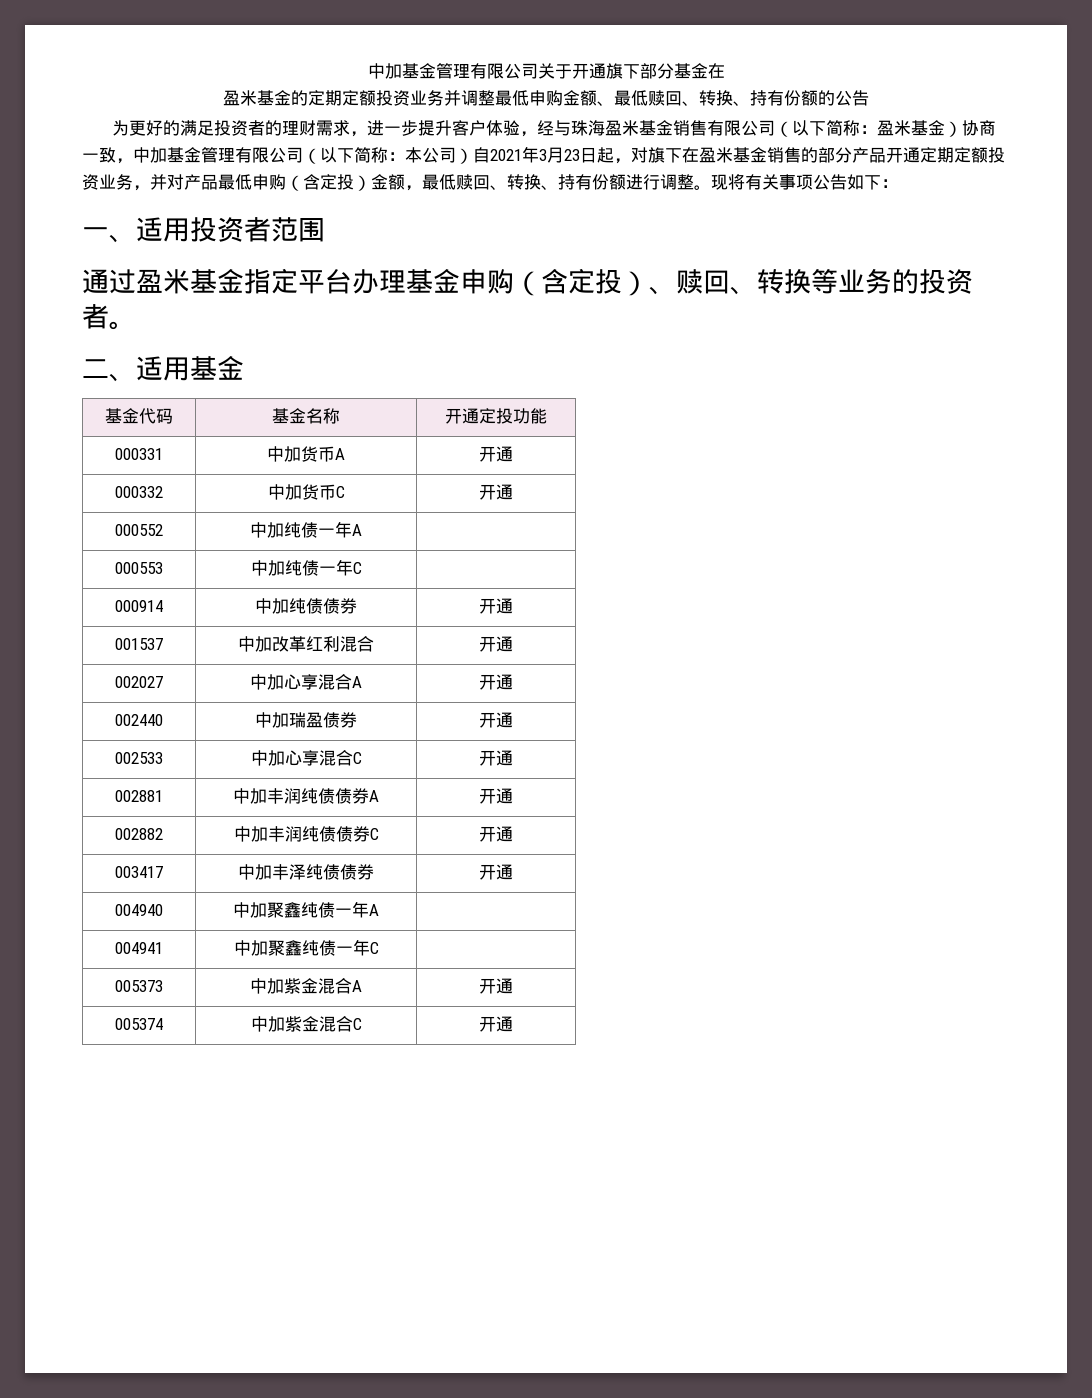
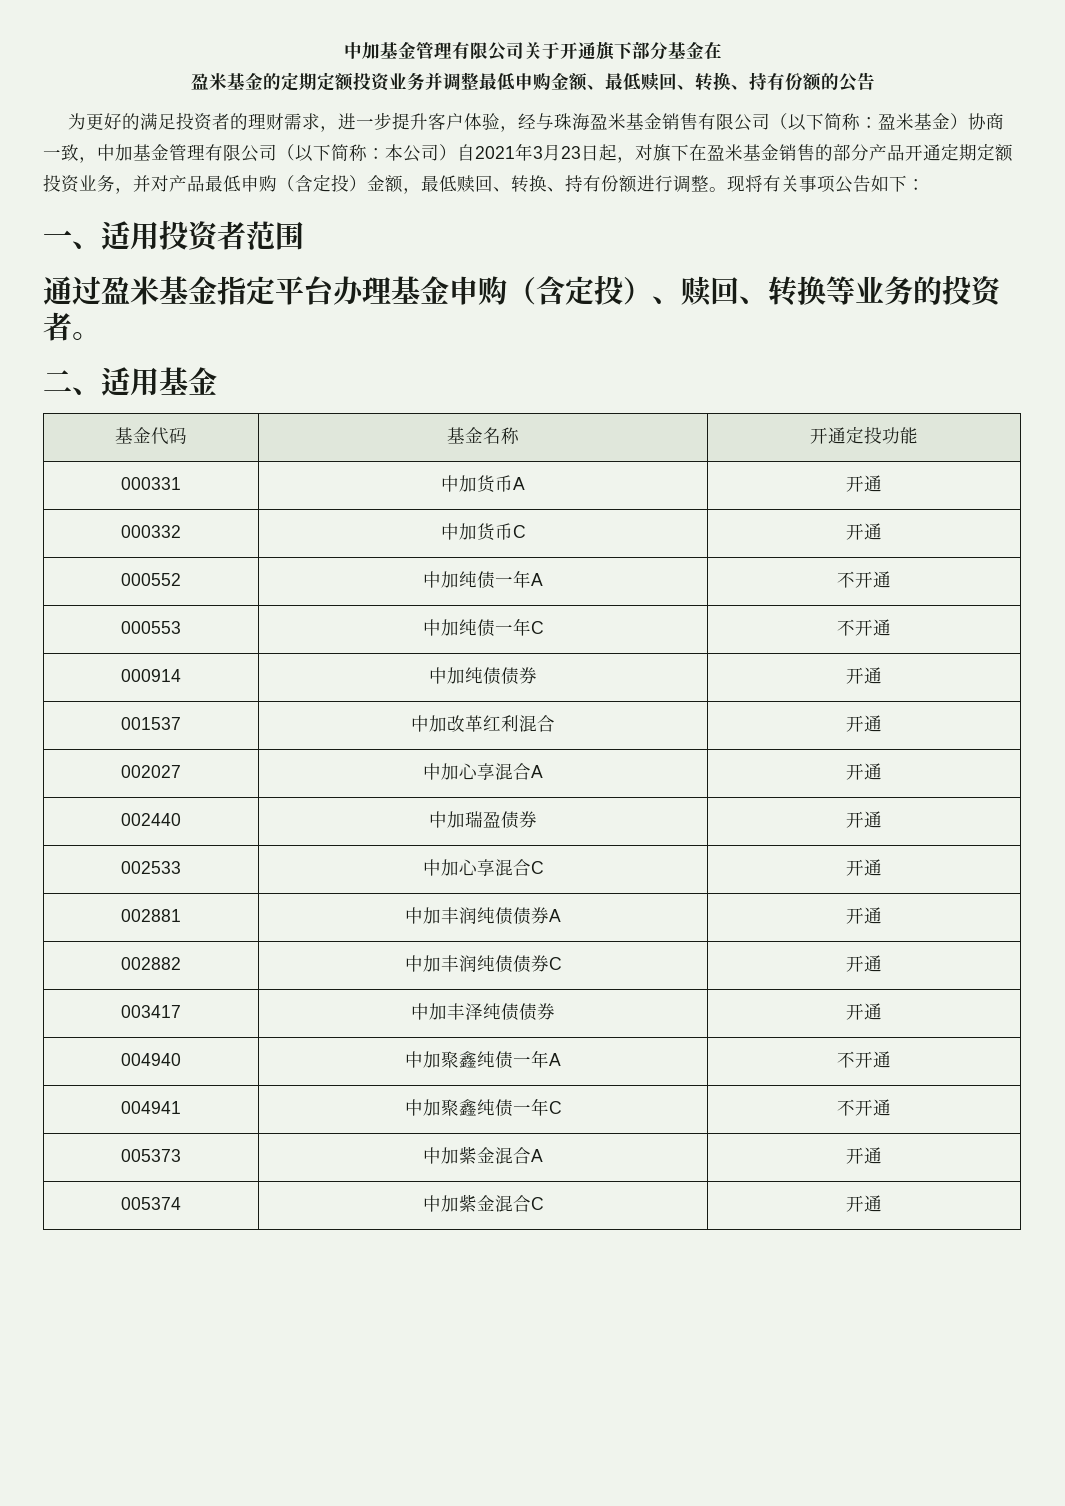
- 000552 | 中加纯债一年A |
+ 000552 | 中加纯债一年A | 不开通
- 000553 | 中加纯债一年C |
+ 000553 | 中加纯债一年C | 不开通
- 004940 | 中加聚鑫纯债一年A |
+ 004940 | 中加聚鑫纯债一年A | 不开通
- 004941 | 中加聚鑫纯债一年C |
+ 004941 | 中加聚鑫纯债一年C | 不开通

